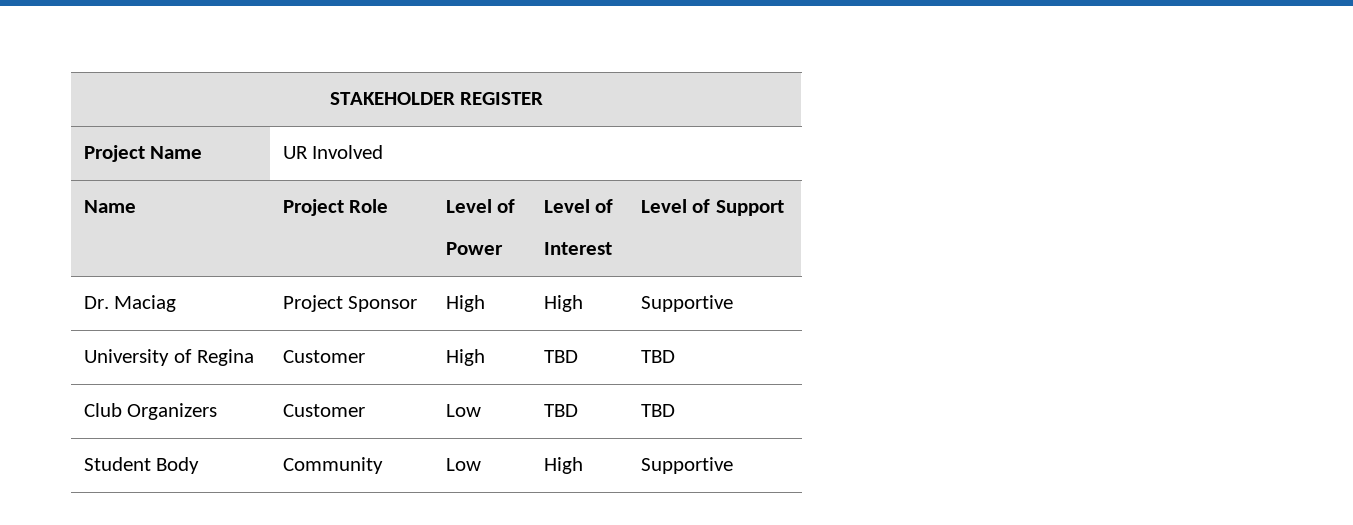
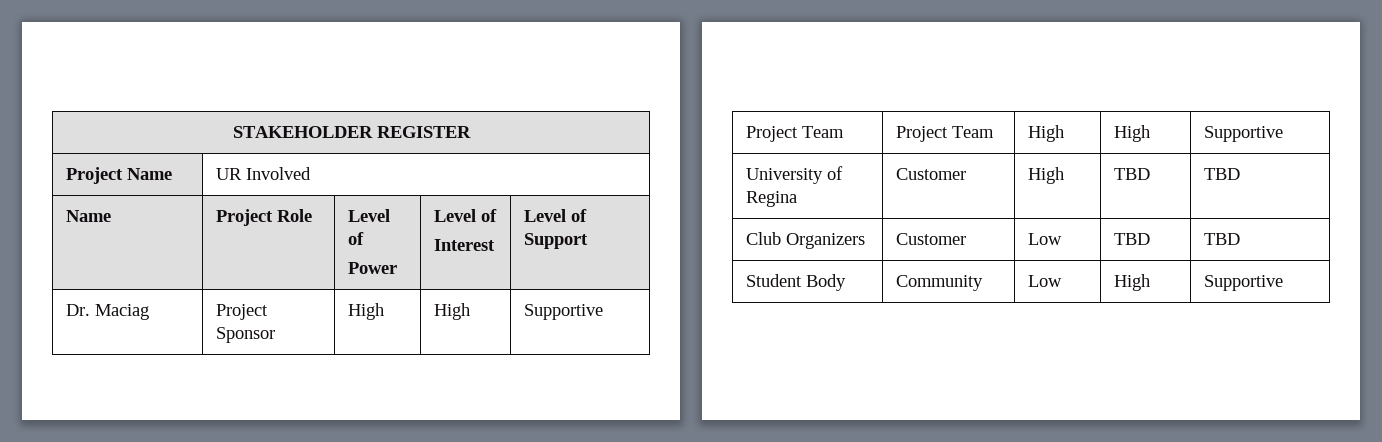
+ Project Team | Project Team | High | High | Supportive

